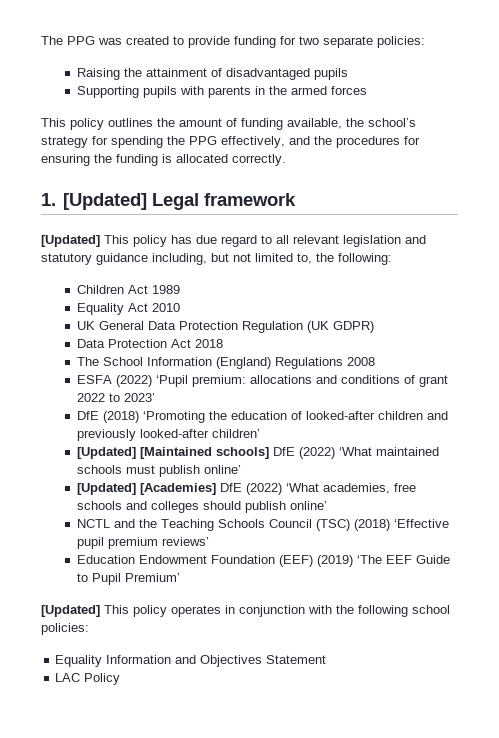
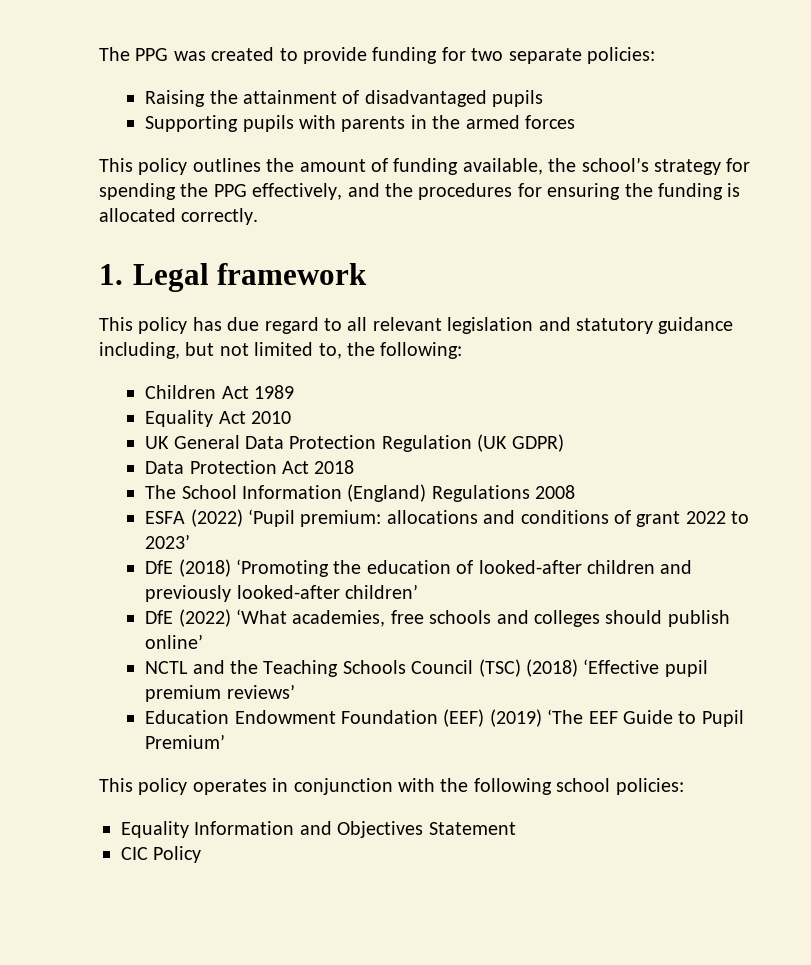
- 1. [Updated] Legal framework
+ 1. Legal framework
- [Updated] This policy has due regard to all relevant legislation and statutory guidance including, but not limited to, the following:
+ This policy has due regard to all relevant legislation and statutory guidance including, but not limited to, the following:
- [Updated] [Maintained schools] DfE (2022) ‘What maintained schools must publish online’
- [Updated] [Academies] DfE (2022) ‘What academies, free schools and colleges should publish online’
+ DfE (2022) ‘What academies, free schools and colleges should publish online’
- [Updated] This policy operates in conjunction with the following school policies:
+ This policy operates in conjunction with the following school policies:
- LAC Policy
+ CIC Policy

